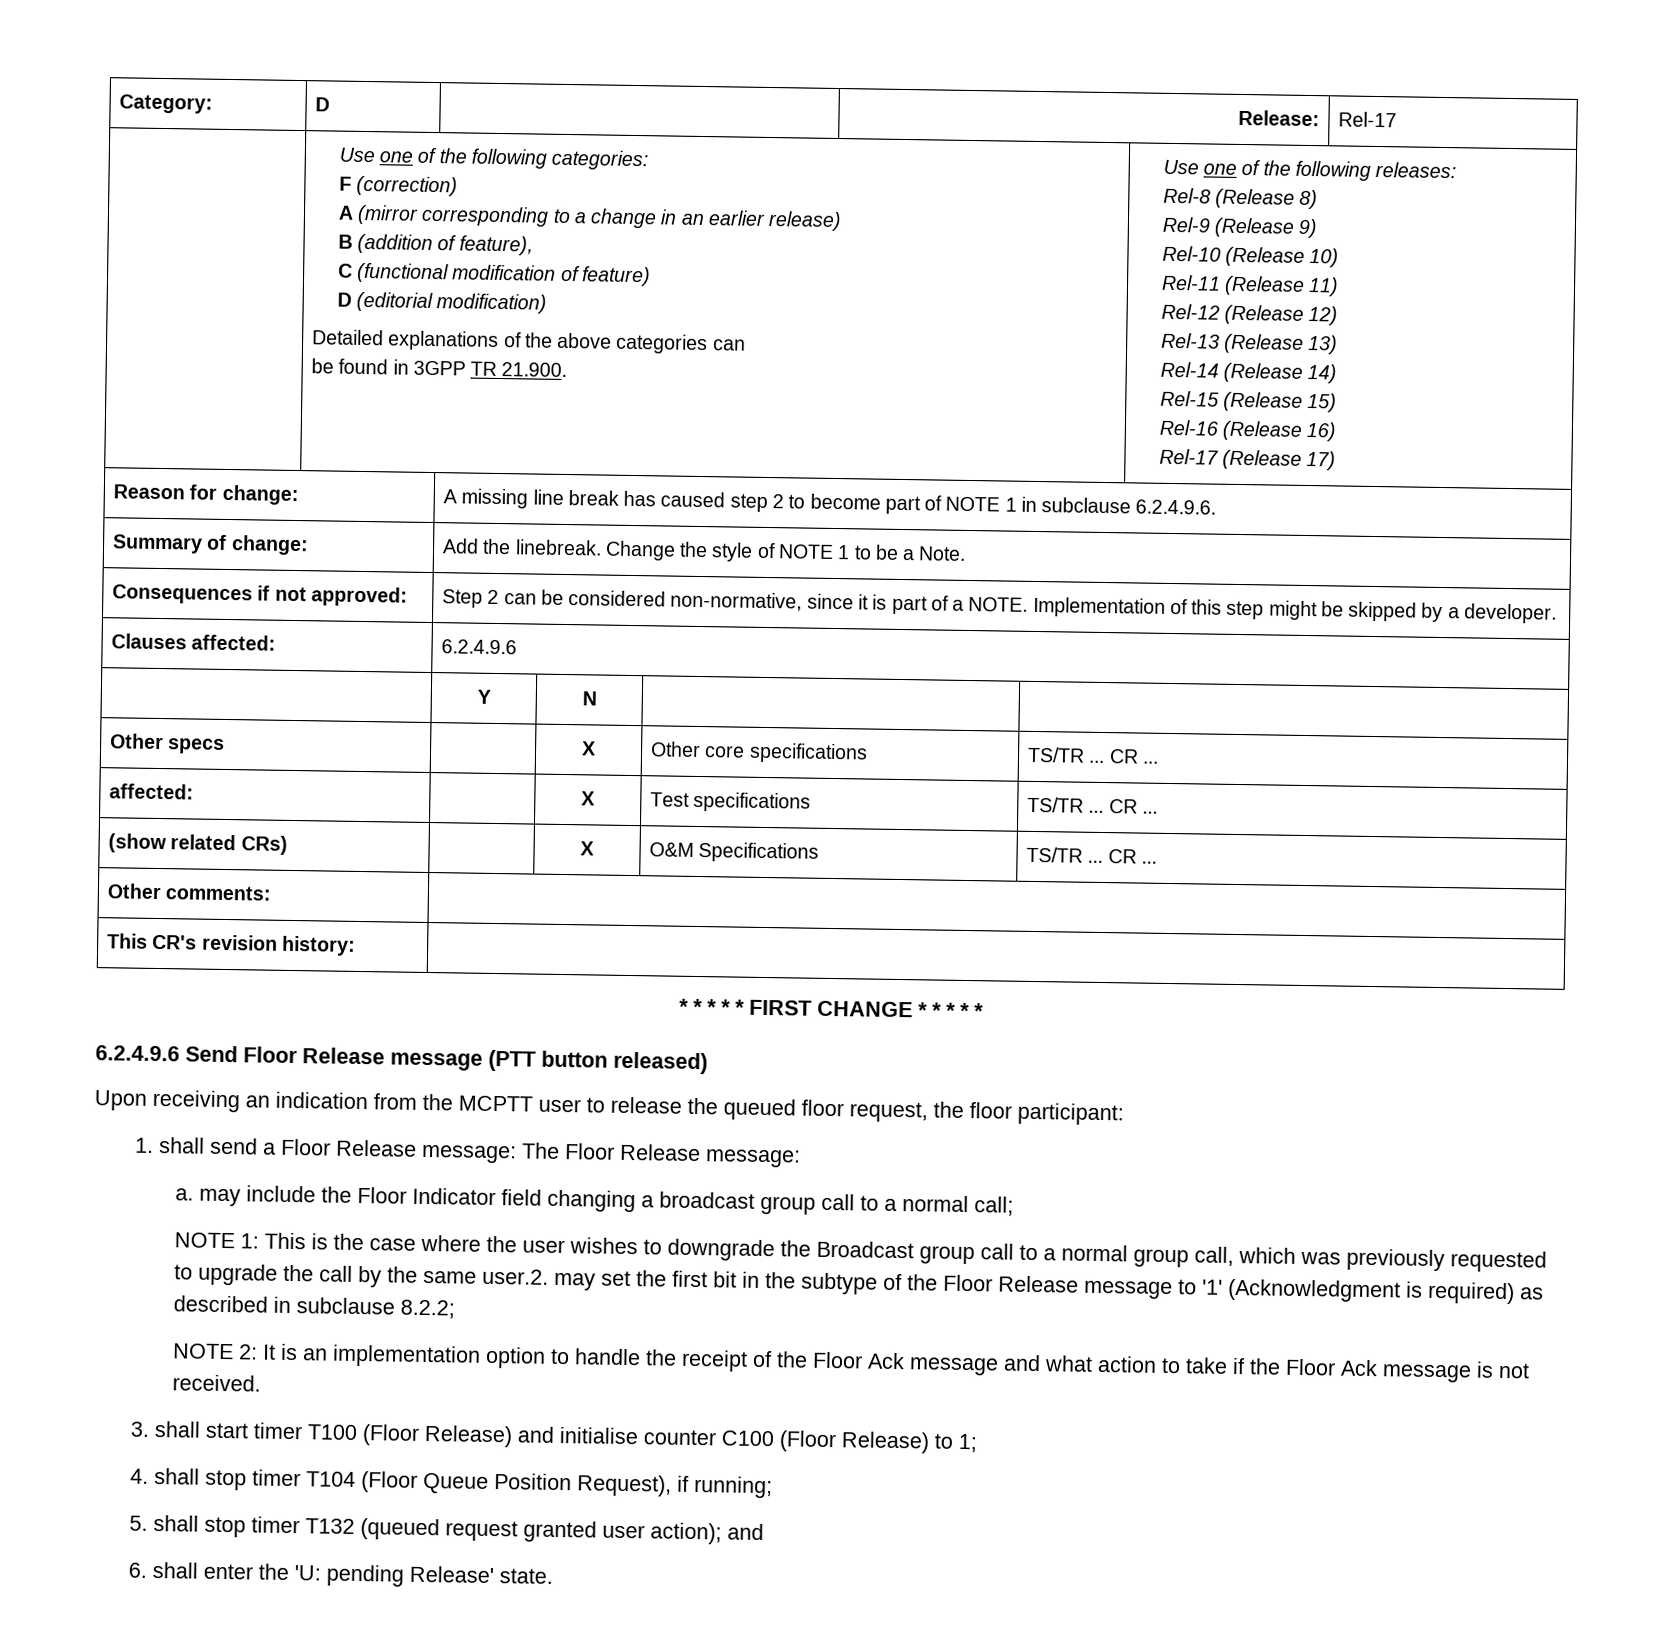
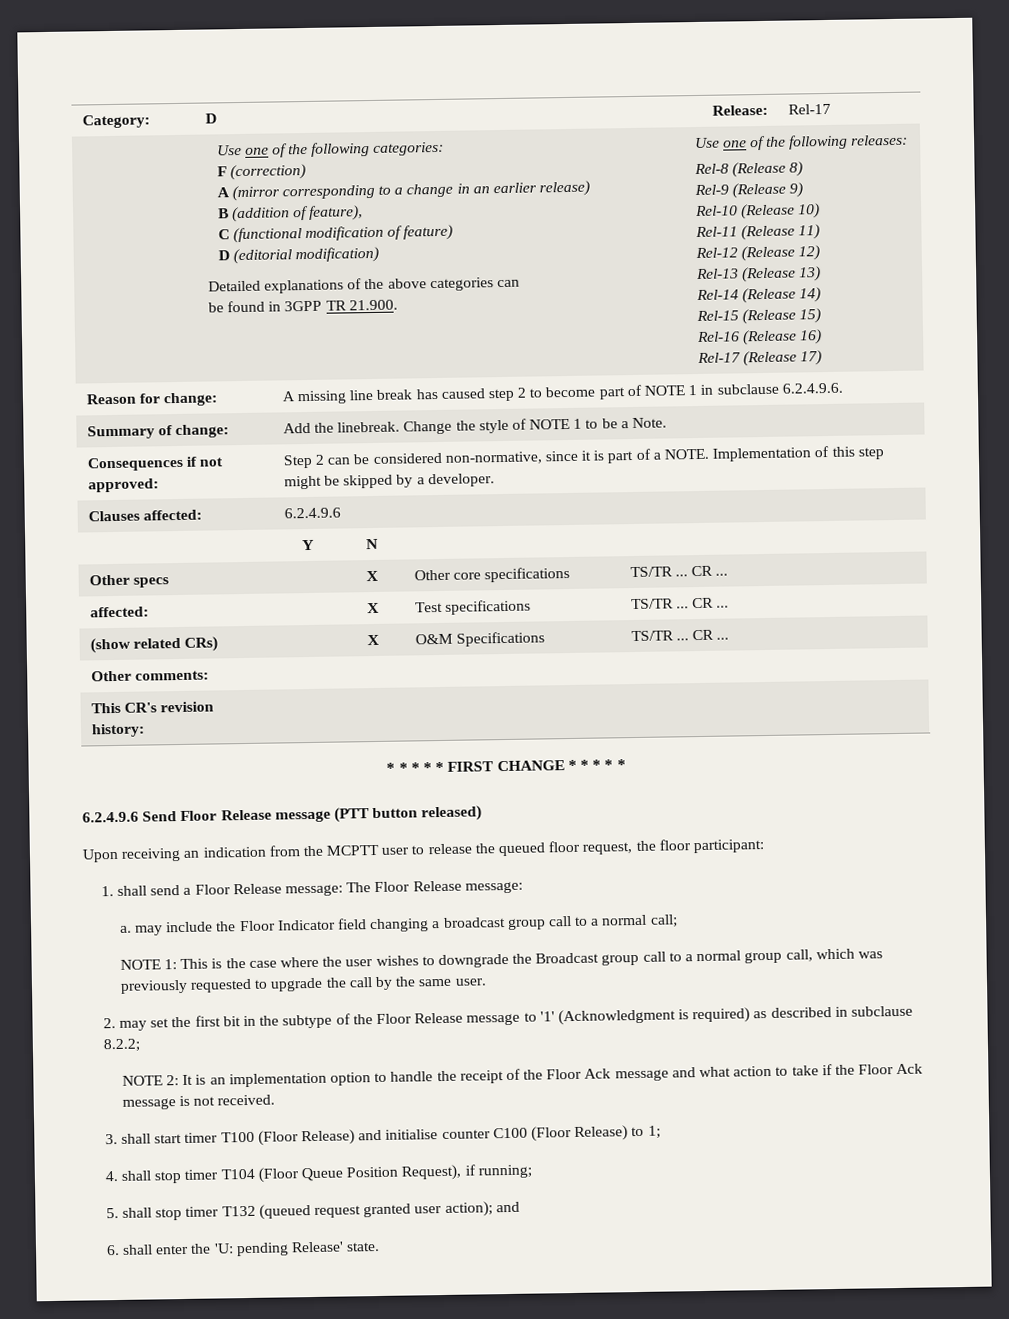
- NOTE 1: This is the case where the user wishes to downgrade the Broadcast group call to a normal group call, which was previously requested to upgrade the call by the same user.2. may set the first bit in the subtype of the Floor Release message to '1' (Acknowledgment is required) as described in subclause 8.2.2;
+ NOTE 1: This is the case where the user wishes to downgrade the Broadcast group call to a normal group call, which was previously requested to upgrade the call by the same user.
+ 2. may set the first bit in the subtype of the Floor Release message to '1' (Acknowledgment is required) as described in subclause 8.2.2;

